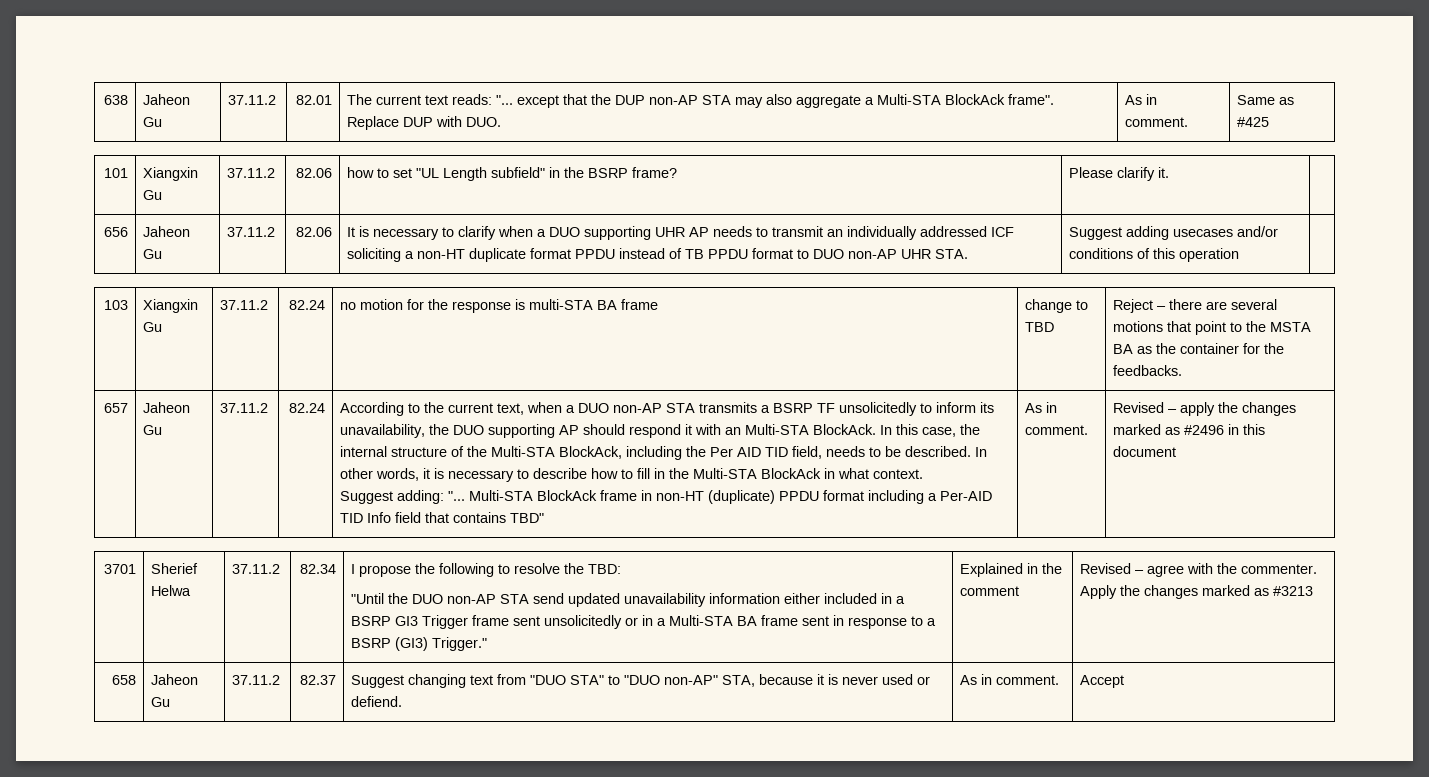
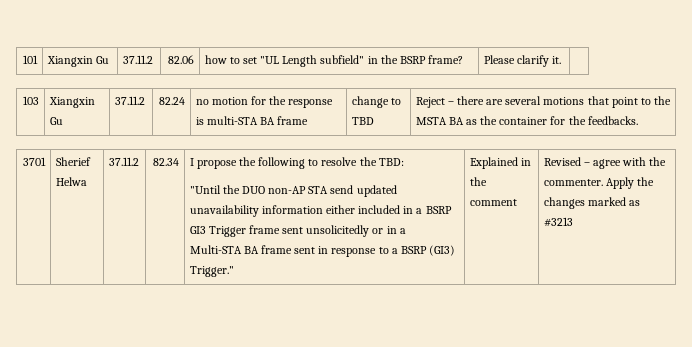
- 638 | Jaheon Gu | 37.11.2 | 82.01 | The current text reads: "... except that the DUP non-AP STA may also aggregate a Multi-STA BlockAck frame". Replace DUP with DUO. | As in comment. | Same as #425
- 656 | Jaheon Gu | 37.11.2 | 82.06 | It is necessary to clarify when a DUO supporting UHR AP needs to transmit an individually addressed ICF soliciting a non-HT duplicate format PPDU instead of TB PPDU format to DUO non-AP UHR STA. | Suggest adding usecases and/or conditions of this operation
- 657 | Jaheon Gu | 37.11.2 | 82.24 | According to the current text, when a DUO non-AP STA transmits a BSRP TF unsolicitedly to inform its unavailability, the DUO supporting AP should respond it with an Multi-STA BlockAck. In this case, the internal structure of the Multi-STA BlockAck, including the Per AID TID field, needs to be described. In other words, it is necessary to describe how to fill in the Multi-STA BlockAck in what context.
- Suggest adding: "... Multi-STA BlockAck frame in non-HT (duplicate) PPDU format including a Per-AID TID Info field that contains TBD" | As in comment. | Revised – apply the changes marked as #2496 in this document
- 658 | Jaheon Gu | 37.11.2 | 82.37 | Suggest changing text from "DUO STA" to "DUO non-AP" STA, because it is never used or defiend. | As in comment. | Accept

